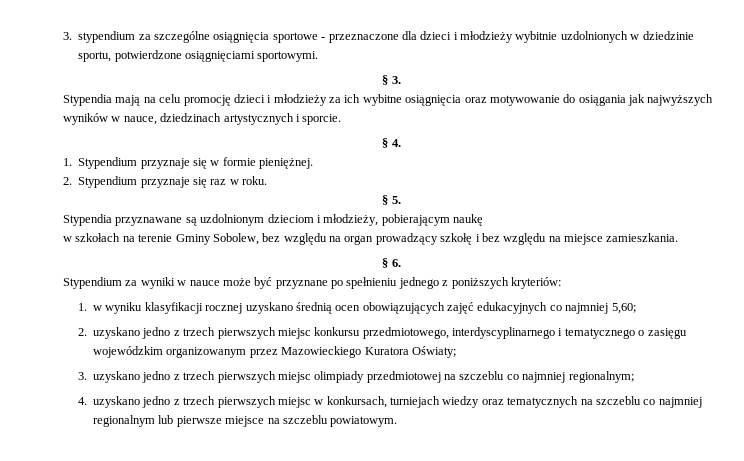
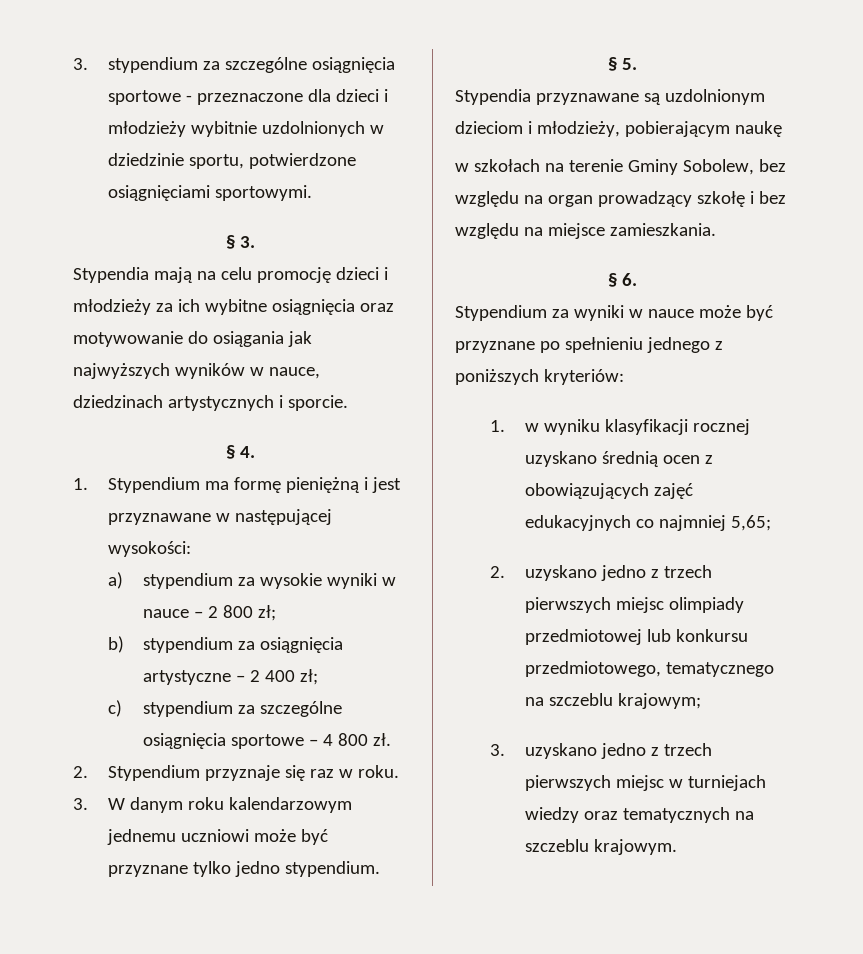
- 1. Stypendium przyznaje się w formie pieniężnej.
+ 1. Stypendium ma formę pieniężną i jest przyznawane w następującej wysokości:
+ a) stypendium za wysokie wyniki w nauce – 2 800 zł;
+ b) stypendium za osiągnięcia artystyczne – 2 400 zł;
+ c) stypendium za szczególne osiągnięcia sportowe – 4 800 zł.
+ 3. W danym roku kalendarzowym jednemu uczniowi może być przyznane tylko jedno stypendium.
- 1. w wyniku klasyfikacji rocznej uzyskano średnią ocen obowiązujących zajęć edukacyjnych co najmniej 5,60;
- 2. uzyskano jedno z trzech pierwszych miejsc konkursu przedmiotowego, interdyscyplinarnego i tematycznego o zasięgu wojewódzkim organizowanym przez Mazowieckiego Kuratora Oświaty;
- 3. uzyskano jedno z trzech pierwszych miejsc olimpiady przedmiotowej na szczeblu co najmniej regionalnym;
- 4. uzyskano jedno z trzech pierwszych miejsc w konkursach, turniejach wiedzy oraz tematycznych na szczeblu co najmniej regionalnym lub pierwsze miejsce na szczeblu powiatowym.
+ 1. w wyniku klasyfikacji rocznej uzyskano średnią ocen z obowiązujących zajęć edukacyjnych co najmniej 5,65;
+ 2. uzyskano jedno z trzech pierwszych miejsc olimpiady przedmiotowej lub konkursu przedmiotowego, tematycznego na szczeblu krajowym;
+ 3. uzyskano jedno z trzech pierwszych miejsc w turniejach wiedzy oraz tematycznych na szczeblu krajowym.

